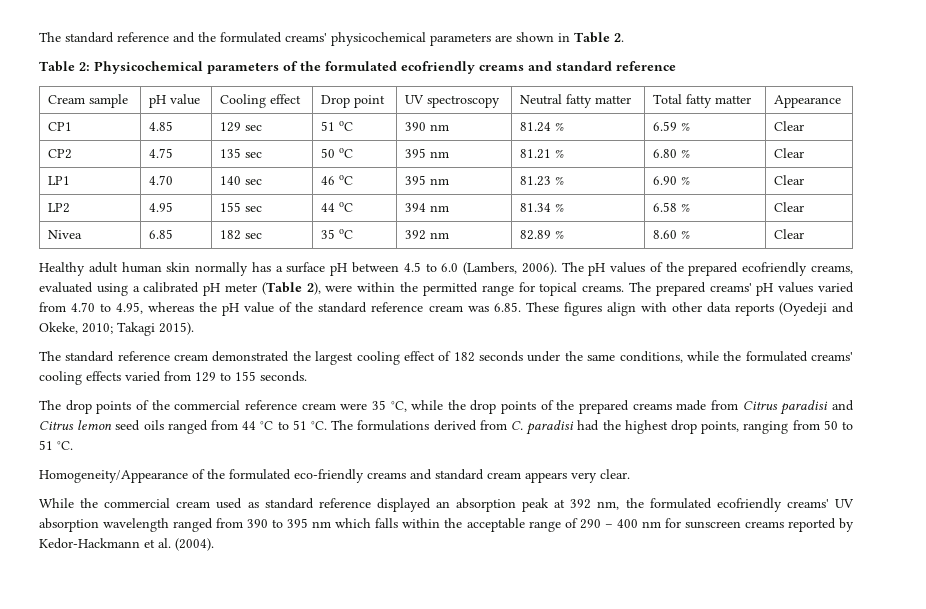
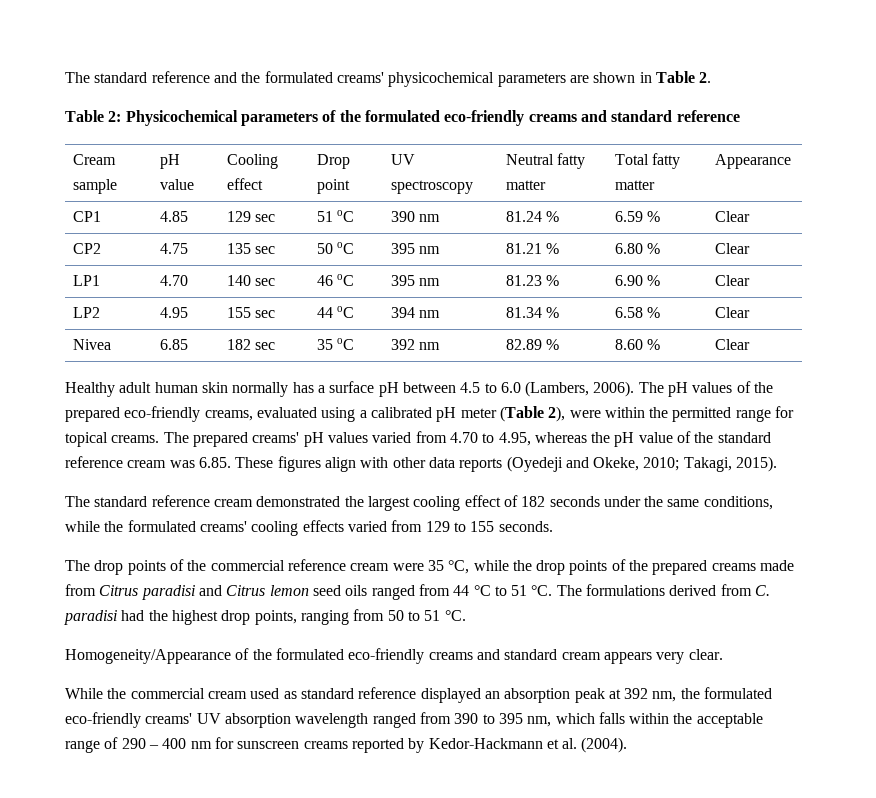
- Table 2: Physicochemical parameters of the formulated ecofriendly creams and standard reference
+ Table 2: Physicochemical parameters of the formulated eco-friendly creams and standard reference
- The pH values of the prepared ecofriendly creams, evaluated using a calibrated pH meter (Table 2), were within the permitted range for topical creams.
+ The pH values of the prepared eco-friendly creams, evaluated using a calibrated pH meter (Table 2), were within the permitted range for topical creams.
- The prepared creams' pH values varied from 4.70 to 4.95, whereas the pH value of the standard reference cream was 6.85. These figures align with other data reports (Oyedeji and Okeke, 2010; Takagi 2015).
+ The prepared creams' pH values varied from 4.70 to 4.95, whereas the pH value of the standard reference cream was 6.85. These figures align with other data reports (Oyedeji and Okeke, 2010; Takagi, 2015).
- While the commercial cream used as standard reference displayed an absorption peak at 392 nm, the formulated ecofriendly creams' UV absorption wavelength ranged from 390 to 395 nm which falls within the acceptable range of 290 – 400 nm for sunscreen creams reported by Kedor-Hackmann et al. (2004).
+ While the commercial cream used as standard reference displayed an absorption peak at 392 nm, the formulated eco-friendly creams' UV absorption wavelength ranged from 390 to 395 nm, which falls within the acceptable range of 290 – 400 nm for sunscreen creams reported by Kedor-Hackmann et al. (2004).

